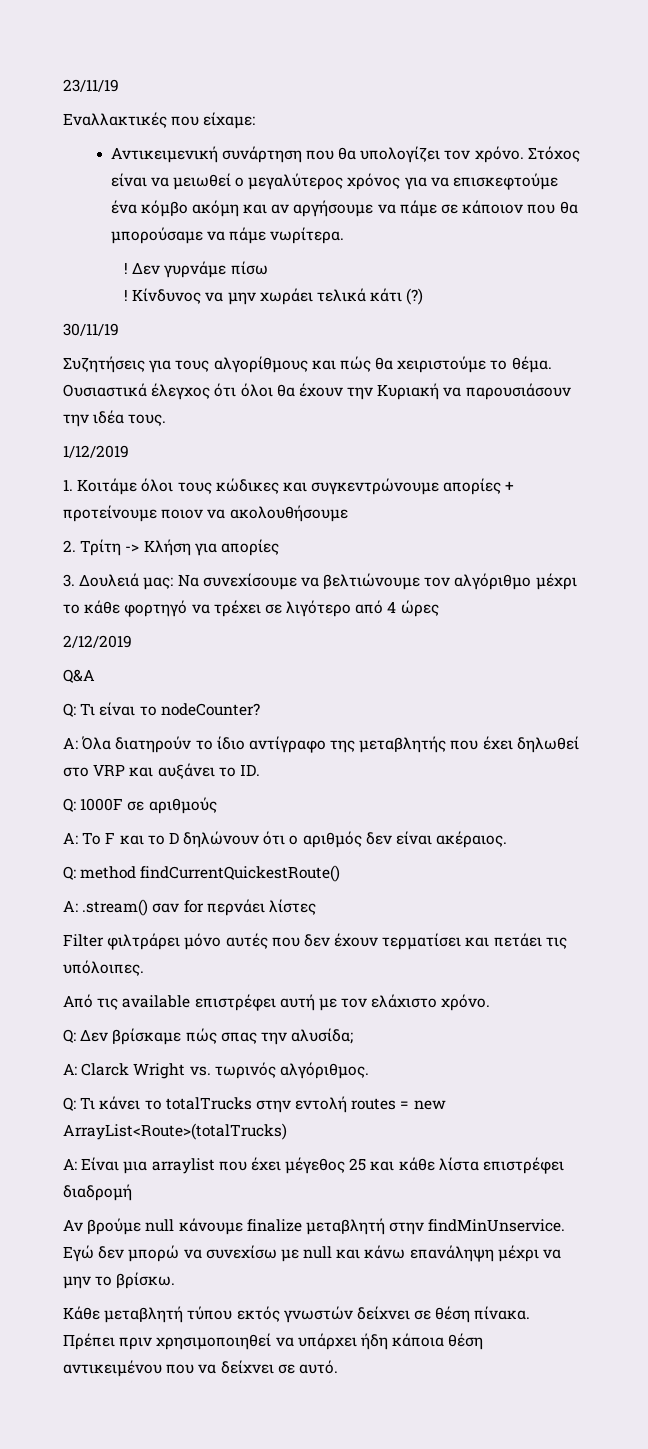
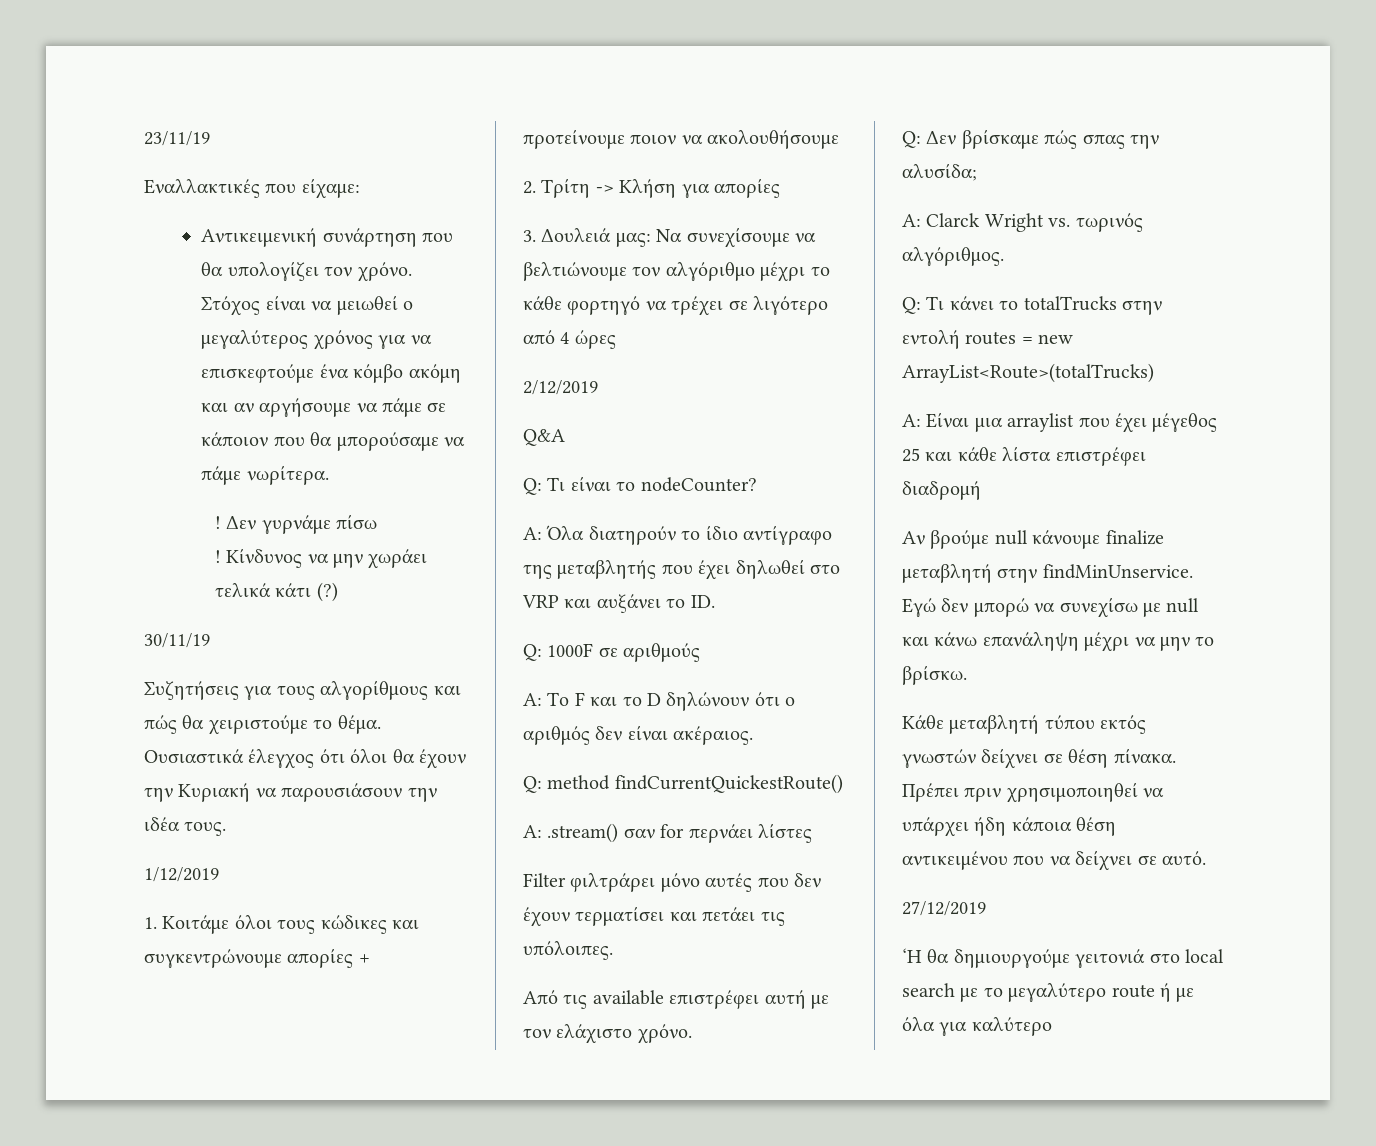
+ 27/12/2019
+ ‘Η θα δημιουργούμε γειτονιά στο local search με το μεγαλύτερο route ή με όλα για καλύτερο

